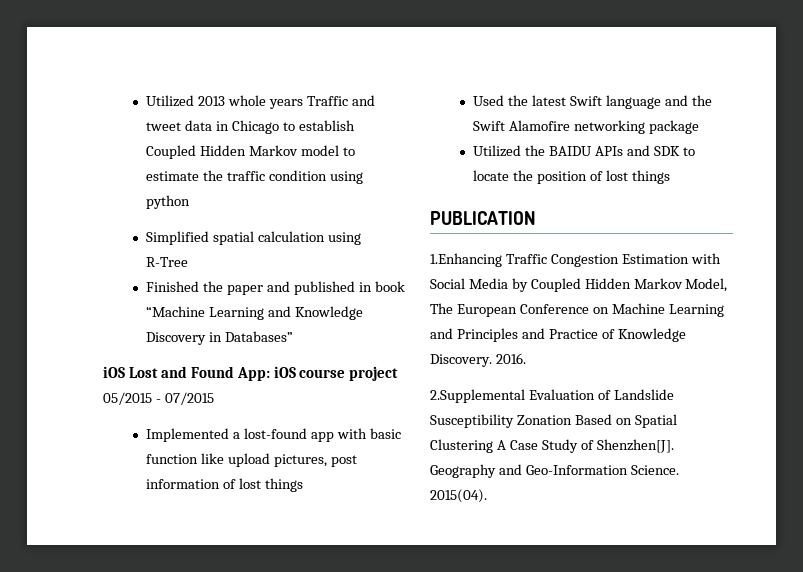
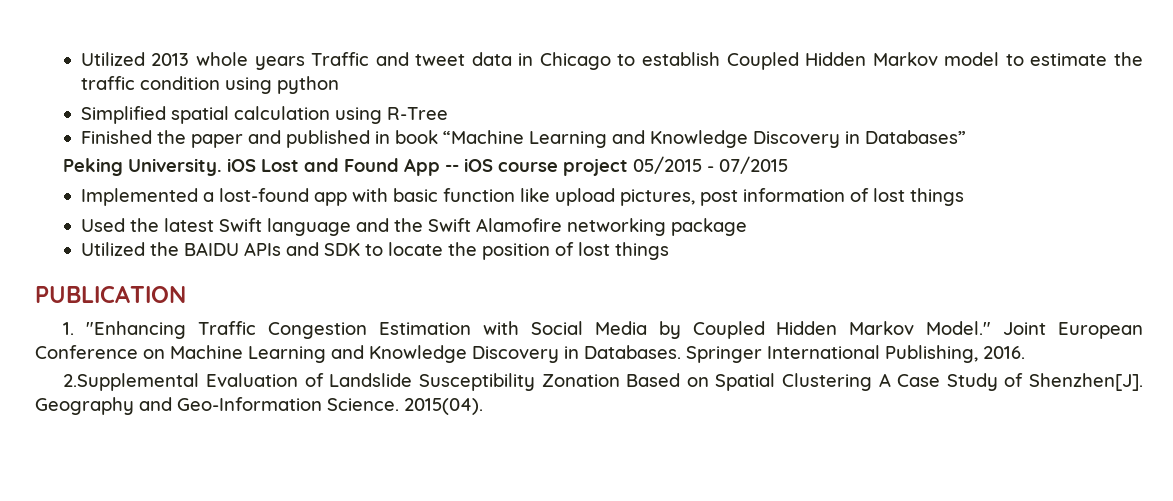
- iOS Lost and Found App: iOS course project 05/2015 - 07/2015
+ Peking University. iOS Lost and Found App -- iOS course project 05/2015 - 07/2015
- 1.Enhancing Traffic Congestion Estimation with Social Media by Coupled Hidden Markov Model, The European Conference on Machine Learning and Principles and Practice of Knowledge Discovery. 2016.
+ 1. "Enhancing Traffic Congestion Estimation with Social Media by Coupled Hidden Markov Model." Joint European Conference on Machine Learning and Knowledge Discovery in Databases. Springer International Publishing, 2016.

